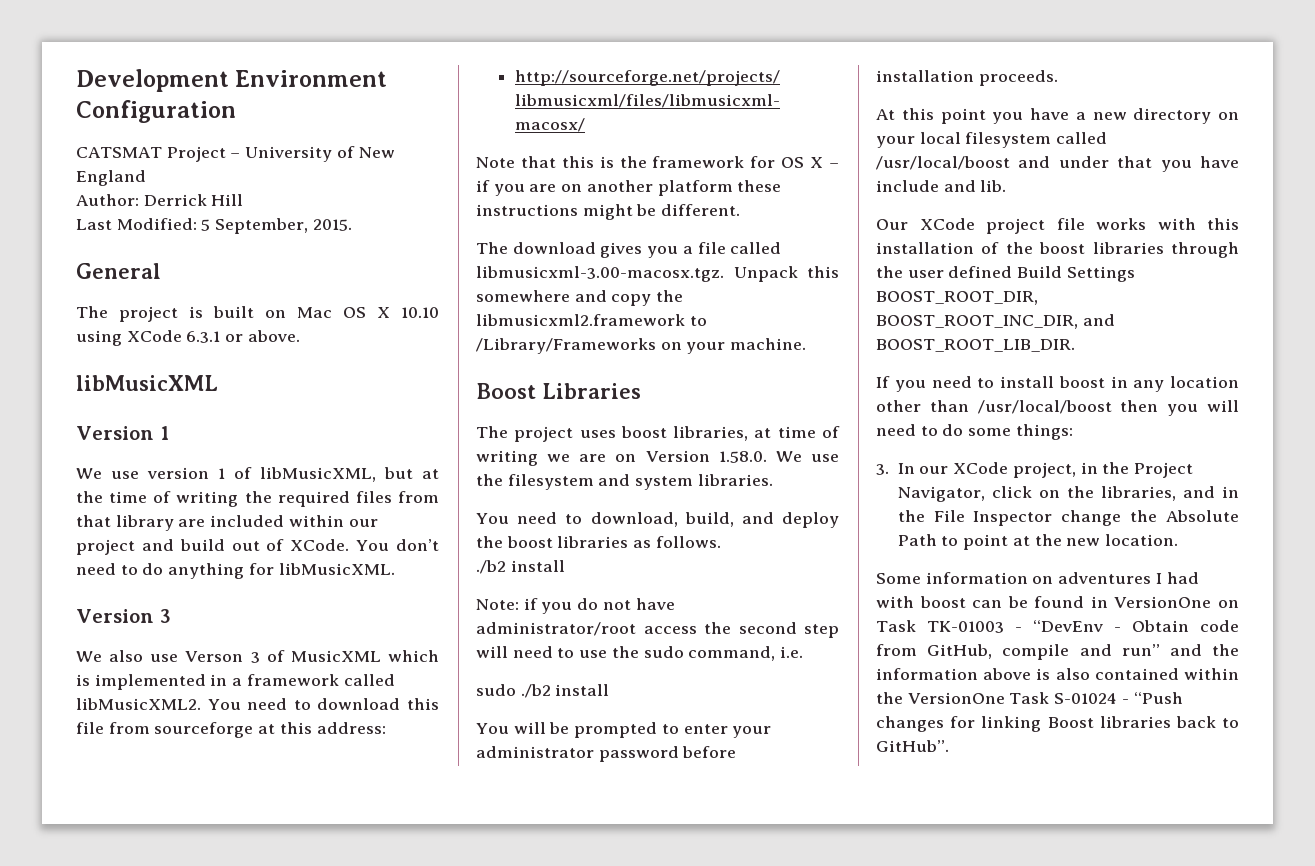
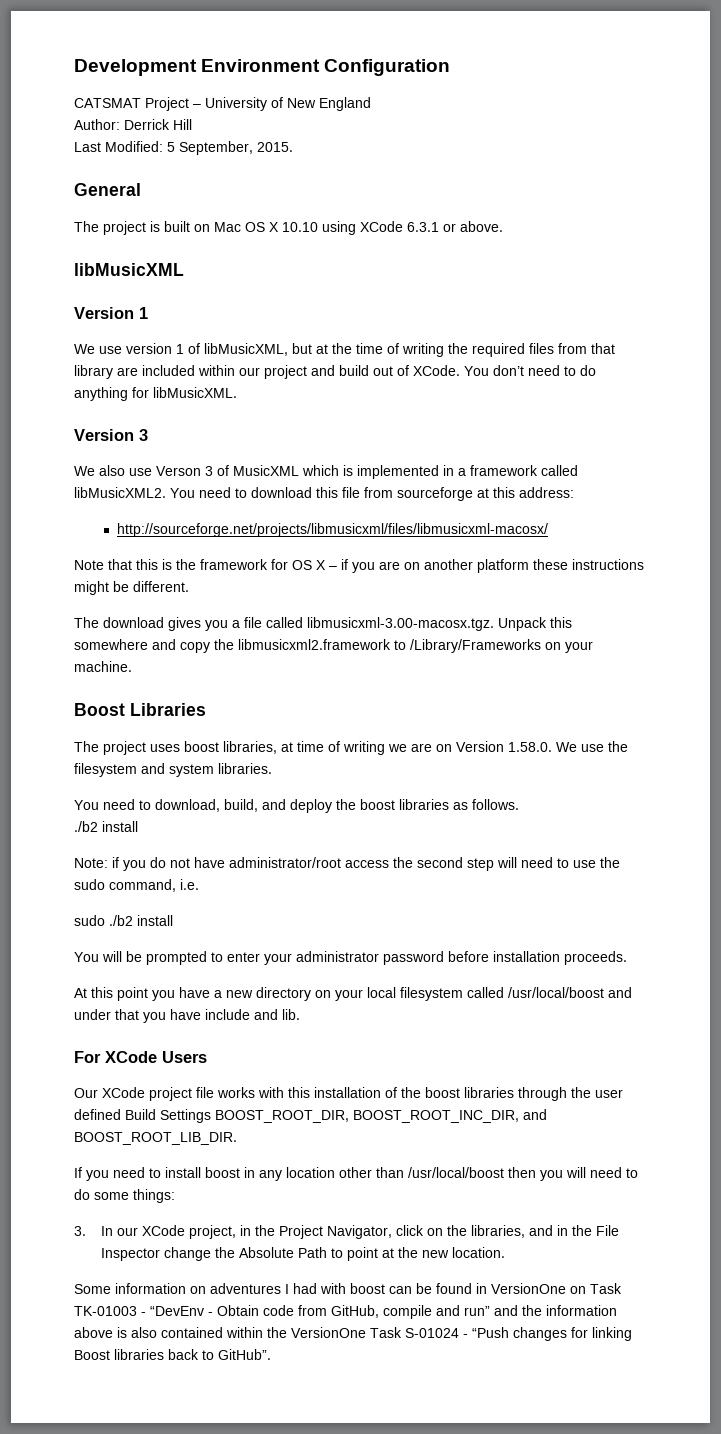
+ For XCode Users

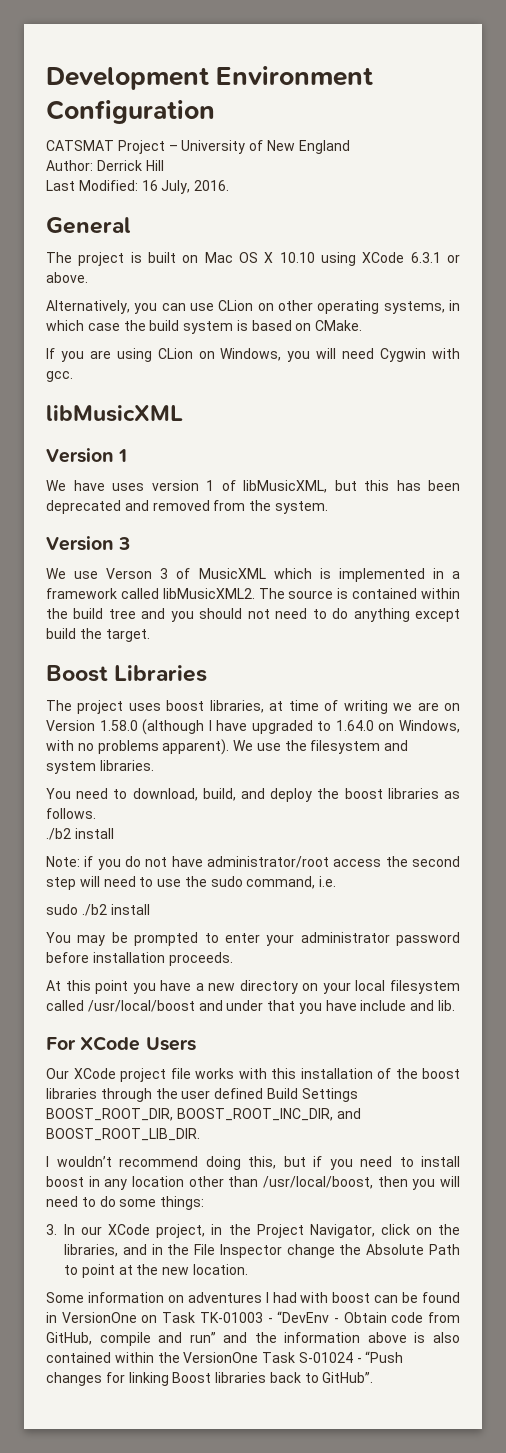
- Last Modified: 5 September, 2015.
+ Last Modified: 16 July, 2016.
+ Alternatively, you can use CLion on other operating systems, in which case the build system is based on CMake.
+ If you are using CLion on Windows, you will need Cygwin with gcc.
- We use version 1 of libMusicXML, but at the time of writing the required files from that library are included within our project and build out of XCode. You don’t need to do anything for libMusicXML.
+ We have uses version 1 of libMusicXML, but this has been deprecated and removed from the system.
- We also use Verson 3 of MusicXML which is implemented in a framework called libMusicXML2.
+ We use Verson 3 of MusicXML which is implemented in a framework called libMusicXML2.
- You need to download this file from sourceforge at this address:
- http://sourceforge.net/projects/libmusicxml/files/libmusicxml-macosx/
- Note that this is the framework for OS X – if you are on another platform these instructions might be different.
- The download gives you a file called libmusicxml-3.00-macosx.tgz. Unpack this somewhere and copy the libmusicxml2.framework to /Library/Frameworks on your machine.
+ The source is contained within the build tree and you should not need to do anything except build the target.
- The project uses boost libraries, at time of writing we are on Version 1.58.0. We use the filesystem and system libraries.
+ The project uses boost libraries, at time of writing we are on Version 1.58.0 (although I have upgraded to 1.64.0 on Windows, with no problems apparent). We use the filesystem and system libraries.
- You will be prompted to enter your administrator password before installation proceeds.
+ You may be prompted to enter your administrator password before installation proceeds.
- If you need to install boost in any location other than /usr/local/boost then you will need to do some things:
+ I wouldn’t recommend doing this, but if you need to install boost in any location other than /usr/local/boost, then you will need to do some things:

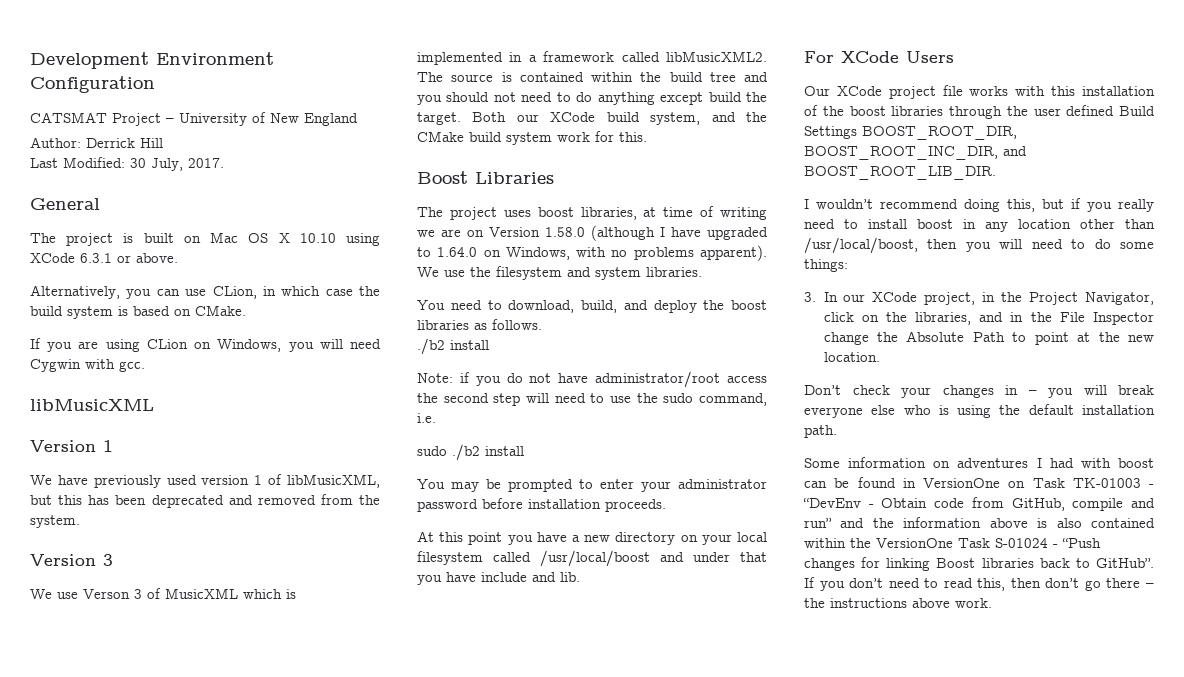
- Last Modified: 16 July, 2016.
+ Last Modified: 30 July, 2017.
- Alternatively, you can use CLion on other operating systems, in which case the build system is based on CMake.
+ Alternatively, you can use CLion, in which case the build system is based on CMake.
- We have uses version 1 of libMusicXML, but this has been deprecated and removed from the system.
+ We have previously used version 1 of libMusicXML, but this has been deprecated and removed from the system.
+ Both our XCode build system, and the CMake build system work for this.
- I wouldn’t recommend doing this, but if you need to install boost in any location other than /usr/local/boost, then you will need to do some things:
+ I wouldn’t recommend doing this, but if you really need to install boost in any location other than /usr/local/boost, then you will need to do some things:
+ Don’t check your changes in – you will break everyone else who is using the default installation path.
+ If you don’t need to read this, then don’t go there – the instructions above work.

